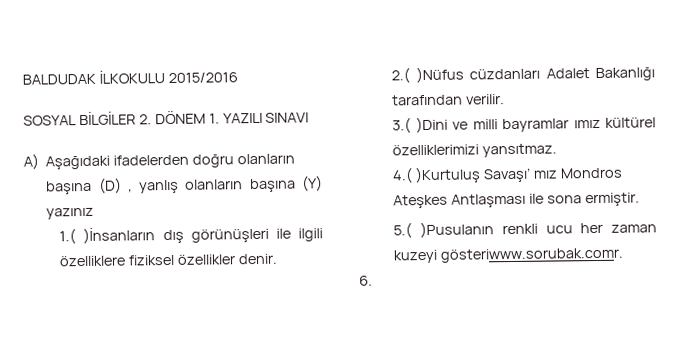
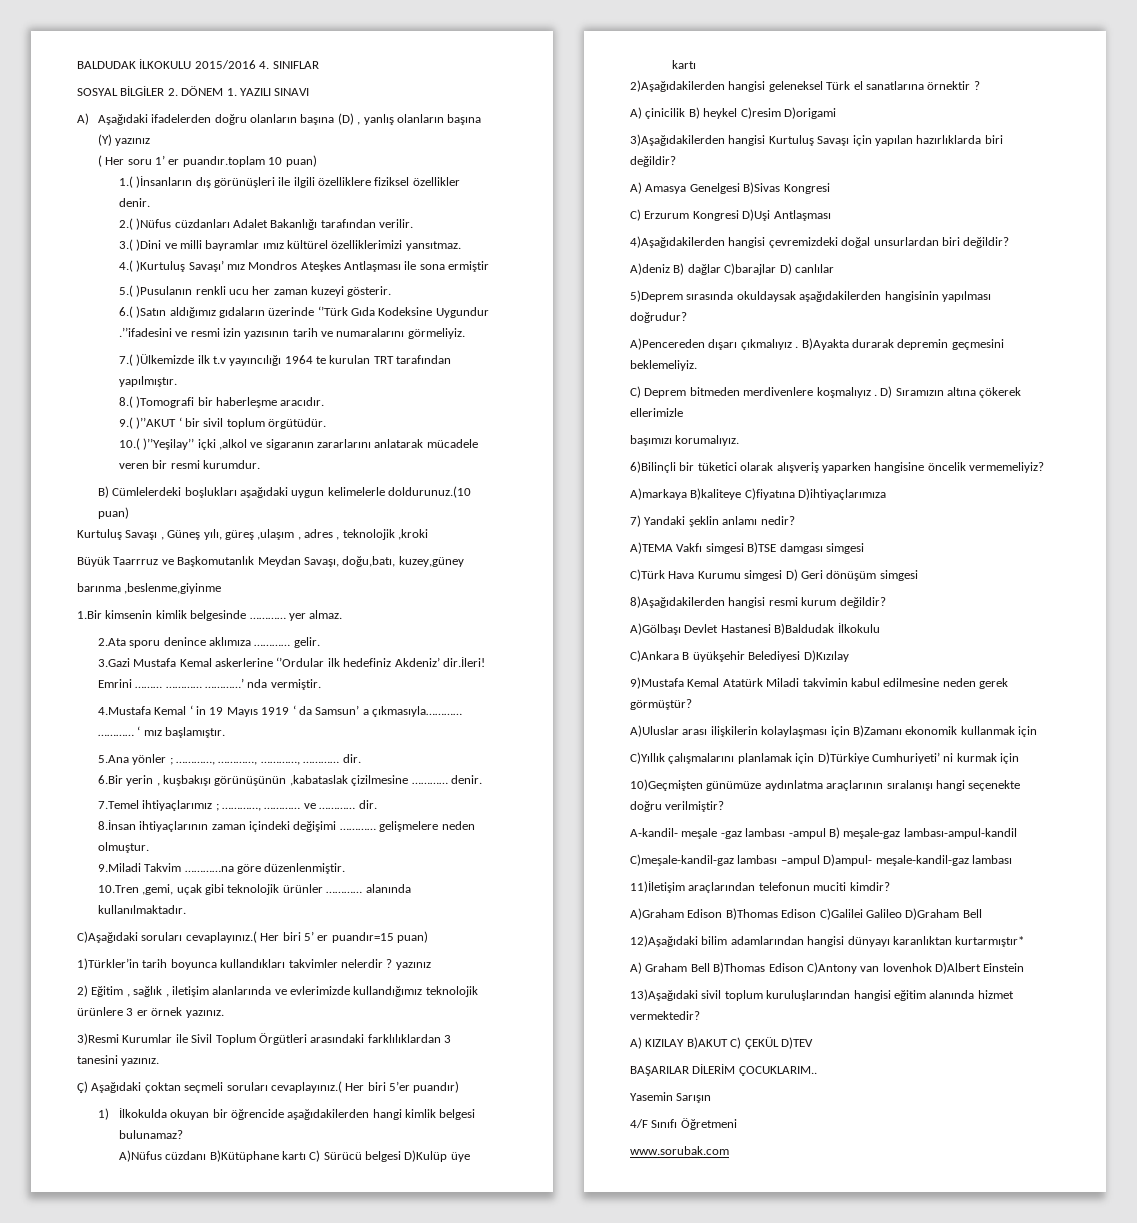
- BALDUDAK İLKOKULU 2015/2016
+ BALDUDAK İLKOKULU 2015/2016 4. SINIFLAR
+ ( Her soru 1’ er puandır.toplam 10 puan)
- 4.( )Kurtuluş Savaşı’ mız Mondros Ateşkes Antlaşması ile sona ermiştir.
+ 4.( )Kurtuluş Savaşı’ mız Mondros Ateşkes Antlaşması ile sona ermiştir
- 5.( )Pusulanın renkli ucu her zaman kuzeyi gösteriwww.sorubak.comr.
- 6.
+ 5.( )Pusulanın renkli ucu her zaman kuzeyi gösterir.
+ 6.( )Satın aldığımız gıdaların üzerinde ‘’Türk Gıda Kodeksine Uygundur .’’ifadesini ve resmi izin yazısının tarih ve numaralarını görmeliyiz.
+ 7.( )Ülkemizde ilk t.v yayıncılığı 1964 te kurulan TRT tarafından yapılmıştır.
+ 8.( )Tomografi bir haberleşme aracıdır.
+ 9.( )’’AKUT ‘ bir sivil toplum örgütüdür.
+ 10.( )’’Yeşilay’’ içki ,alkol ve sigaranın zararlarını anlatarak mücadele veren bir resmi kurumdur.
+ B) Cümlelerdeki boşlukları aşağıdaki uygun kelimelerle doldurunuz.(10 puan)
+ Kurtuluş Savaşı , Güneş yılı, güreş ,ulaşım , adres , teknolojik ,kroki
+ Büyük Taarrruz ve Başkomutanlık Meydan Savaşı, doğu,batı, kuzey,güney
+ barınma ,beslenme,giyinme
+ 1.Bir kimsenin kimlik belgesinde ………… yer almaz.
+ 2.Ata sporu denince aklımıza ………… gelir.
+ 3.Gazi Mustafa Kemal askerlerine ‘’Ordular ilk hedefiniz Akdeniz’ dir.İleri! Emrini ……… ………… …………’ nda vermiştir.
+ 4.Mustafa Kemal ‘ in 19 Mayıs 1919 ‘ da Samsun’ a çıkmasıyla………… ………… ‘ mız başlamıştır.
+ 5.Ana yönler ; …………, …………, …………, ………… dir.
+ 6.Bir yerin , kuşbakışı görünüşünün ,kabataslak çizilmesine ………… denir.
+ 7.Temel ihtiyaçlarımız ; …………, ………… ve ………… dir.
+ 8.İnsan ihtiyaçlarının zaman içindeki değişimi ………… gelişmelere neden olmuştur.
+ 9.Miladi Takvim …………na göre düzenlenmiştir.
+ 10.Tren ,gemi, uçak gibi teknolojik ürünler ………… alanında kullanılmaktadır.
+ C)Aşağıdaki soruları cevaplayınız.( Her biri 5’ er puandır=15 puan)
+ 1)Türkler’in tarih boyunca kullandıkları takvimler nelerdir ? yazınız
+ 2) Eğitim , sağlık , iletişim alanlarında ve evlerimizde kullandığımız teknolojik ürünlere 3 er örnek yazınız.
+ 3)Resmi Kurumlar ile Sivil Toplum Örgütleri arasındaki farklılıklardan 3 tanesini yazınız.
+ Ç) Aşağıdaki çoktan seçmeli soruları cevaplayınız.( Her biri 5’er puandır)
+ 1) İlkokulda okuyan bir öğrencide aşağıdakilerden hangi kimlik belgesi bulunamaz?
+ A)Nüfus cüzdanı B)Kütüphane kartı C) Sürücü belgesi D)Kulüp üye kartı
+ 2)Aşağıdakilerden hangisi geleneksel Türk el sanatlarına örnektir ?
+ A) çinicilik B) heykel C)resim D)origami
+ 3)Aşağıdakilerden hangisi Kurtuluş Savaşı için yapılan hazırlıklarda biri değildir?
+ A) Amasya Genelgesi B)Sivas Kongresi
+ C) Erzurum Kongresi D)Uşi Antlaşması
+ 4)Aşağıdakilerden hangisi çevremizdeki doğal unsurlardan biri değildir?
+ A)deniz B) dağlar C)barajlar D) canlılar
+ 5)Deprem sırasında okuldaysak aşağıdakilerden hangisinin yapılması doğrudur?
+ A)Pencereden dışarı çıkmalıyız . B)Ayakta durarak depremin geçmesini beklemeliyiz.
+ C) Deprem bitmeden merdivenlere koşmalıyız . D) Sıramızın altına çökerek ellerimizle
+ başımızı korumalıyız.
+ 6)Bilinçli bir tüketici olarak alışveriş yaparken hangisine öncelik vermemeliyiz?
+ A)markaya B)kaliteye C)fiyatına D)ihtiyaçlarımıza
+ 7) Yandaki şeklin anlamı nedir?
+ A)TEMA Vakfı simgesi B)TSE damgası simgesi
+ C)Türk Hava Kurumu simgesi D) Geri dönüşüm simgesi
+ 8)Aşağıdakilerden hangisi resmi kurum değildir?
+ A)Gölbaşı Devlet Hastanesi B)Baldudak İlkokulu
+ C)Ankara B üyükşehir Belediyesi D)Kızılay
+ 9)Mustafa Kemal Atatürk Miladi takvimin kabul edilmesine neden gerek görmüştür?
+ A)Uluslar arası ilişkilerin kolaylaşması için B)Zamanı ekonomik kullanmak için
+ C)Yıllık çalışmalarını planlamak için D)Türkiye Cumhuriyeti’ ni kurmak için
+ 10)Geçmişten günümüze aydınlatma araçlarının sıralanışı hangi seçenekte doğru verilmiştir?
+ A-kandil- meşale -gaz lambası -ampul B) meşale-gaz lambası-ampul-kandil
+ C)meşale-kandil-gaz lambası –ampul D)ampul- meşale-kandil-gaz lambası
+ 11)İletişim araçlarından telefonun muciti kimdir?
+ A)Graham Edison B)Thomas Edison C)Galilei Galileo D)Graham Bell
+ 12)Aşağıdaki bilim adamlarından hangisi dünyayı karanlıktan kurtarmıştır*
+ A) Graham Bell B)Thomas Edison C)Antony van lovenhok D)Albert Einstein
+ 13)Aşağıdaki sivil toplum kuruluşlarından hangisi eğitim alanında hizmet vermektedir?
+ A) KIZILAY B)AKUT C) ÇEKÜL D)TEV
+ BAŞARILAR DİLERİM ÇOCUKLARIM..
+ Yasemin Sarışın
+ 4/F Sınıfı Öğretmeni
+ www.sorubak.com

